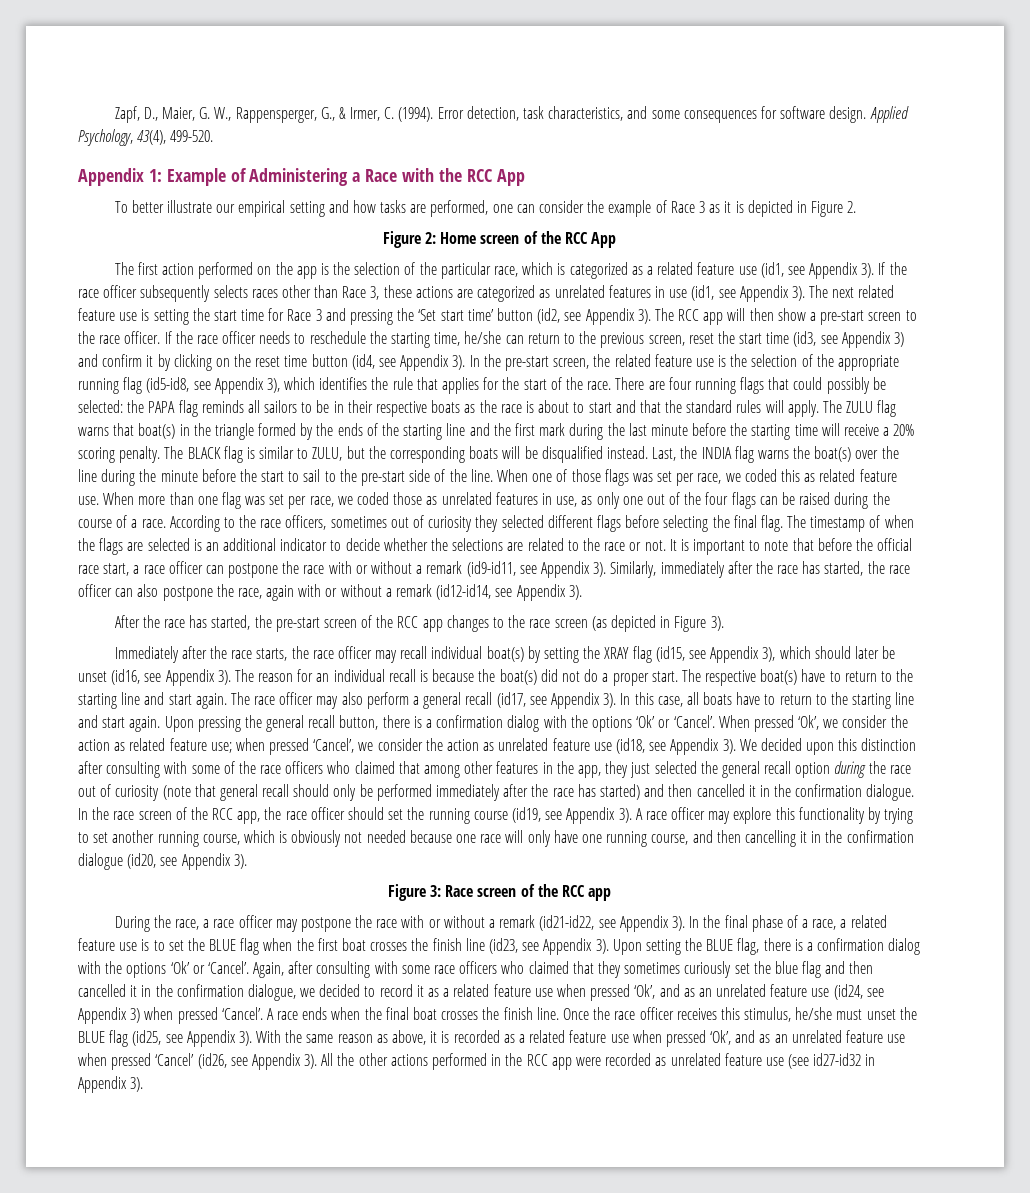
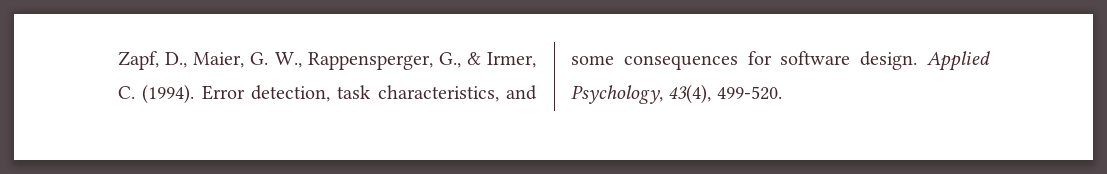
- Appendix 1: Example of Administering a Race with the RCC App
- To better illustrate our empirical setting and how tasks are performed, one can consider the example of Race 3 as it is depicted in Figure 2.
- Figure 2: Home screen of the RCC App
- The first action performed on the app is the selection of the particular race, which is categorized as a related feature use (id1, see Appendix 3). If the race officer subsequently selects races other than Race 3, these actions are categorized as unrelated features in use (id1, see Appendix 3). The next related feature use is setting the start time for Race 3 and pressing the ‘Set start time’ button (id2, see Appendix 3). The RCC app will then show a pre-start screen to the race officer. If the race officer needs to reschedule the starting time, he/she can return to the previous screen, reset the start time (id3, see Appendix 3) and confirm it by clicking on the reset time button (id4, see Appendix 3). In the pre-start screen, the related feature use is the selection of the appropriate running flag (id5-id8, see Appendix 3), which identifies the rule that applies for the start of the race. There are four running flags that could possibly be selected: the PAPA flag reminds all sailors to be in their respective boats as the race is about to start and that the standard rules will apply. The ZULU flag warns that boat(s) in the triangle formed by the ends of the starting line and the first mark during the last minute before the starting time will receive a 20% scoring penalty. The BLACK flag is similar to ZULU, but the corresponding boats will be disqualified instead. Last, the INDIA flag warns the boat(s) over the line during the minute before the start to sail to the pre-start side of the line. When one of those flags was set per race, we coded this as related feature use. When more than one flag was set per race, we coded those as unrelated features in use, as only one out of the four flags can be raised during the course of a race. According to the race officers, sometimes out of curiosity they selected different flags before selecting the final flag. The timestamp of when the flags are selected is an additional indicator to decide whether the selections are related to the race or not. It is important to note that before the official race start, a race officer can postpone the race with or without a remark (id9-id11, see Appendix 3). Similarly, immediately after the race has started, the race officer can also postpone the race, again with or without a remark (id12-id14, see Appendix 3).
- After the race has started, the pre-start screen of the RCC app changes to the race screen (as depicted in Figure 3).
- Immediately after the race starts, the race officer may recall individual boat(s) by setting the XRAY flag (id15, see Appendix 3), which should later be unset (id16, see Appendix 3). The reason for an individual recall is because the boat(s) did not do a proper start. The respective boat(s) have to return to the starting line and start again. The race officer may also perform a general recall (id17, see Appendix 3). In this case, all boats have to return to the starting line and start again. Upon pressing the general recall button, there is a confirmation dialog with the options ‘Ok’ or ‘Cancel’. When pressed ‘Ok’, we consider the action as related feature use; when pressed ‘Cancel’, we consider the action as unrelated feature use (id18, see Appendix 3). We decided upon this distinction after consulting with some of the race officers who claimed that among other features in the app, they just selected the general recall option during the race out of curiosity (note that general recall should only be performed immediately after the race has started) and then cancelled it in the confirmation dialogue. In the race screen of the RCC app, the race officer should set the running course (id19, see Appendix 3). A race officer may explore this functionality by trying to set another running course, which is obviously not needed because one race will only have one running course, and then cancelling it in the confirmation dialogue (id20, see Appendix 3).
- Figure 3: Race screen of the RCC app
- During the race, a race officer may postpone the race with or without a remark (id21-id22, see Appendix 3). In the final phase of a race, a related feature use is to set the BLUE flag when the first boat crosses the finish line (id23, see Appendix 3). Upon setting the BLUE flag, there is a confirmation dialog with the options ‘Ok’ or ‘Cancel’. Again, after consulting with some race officers who claimed that they sometimes curiously set the blue flag and then cancelled it in the confirmation dialogue, we decided to record it as a related feature use when pressed ‘Ok’, and as an unrelated feature use (id24, see Appendix 3) when pressed ‘Cancel’. A race ends when the final boat crosses the finish line. Once the race officer receives this stimulus, he/she must unset the BLUE flag (id25, see Appendix 3). With the same reason as above, it is recorded as a related feature use when pressed ‘Ok’, and as an unrelated feature use when pressed ‘Cancel’ (id26, see Appendix 3). All the other actions performed in the RCC app were recorded as unrelated feature use (see id27-id32 in Appendix 3).

